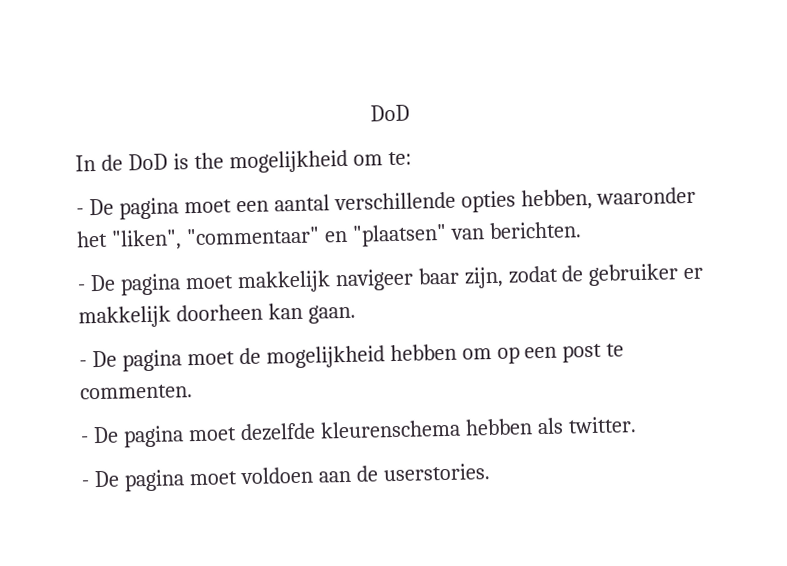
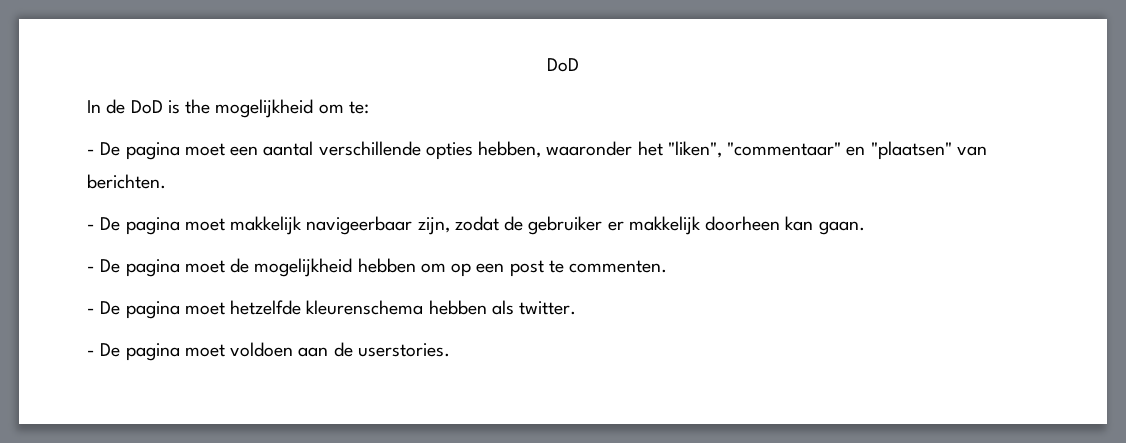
- - De pagina moet makkelijk navigeer baar zijn, zodat de gebruiker er makkelijk doorheen kan gaan.
+ - De pagina moet makkelijk navigeerbaar zijn, zodat de gebruiker er makkelijk doorheen kan gaan.
- - De pagina moet dezelfde kleurenschema hebben als twitter.
+ - De pagina moet hetzelfde kleurenschema hebben als twitter.

